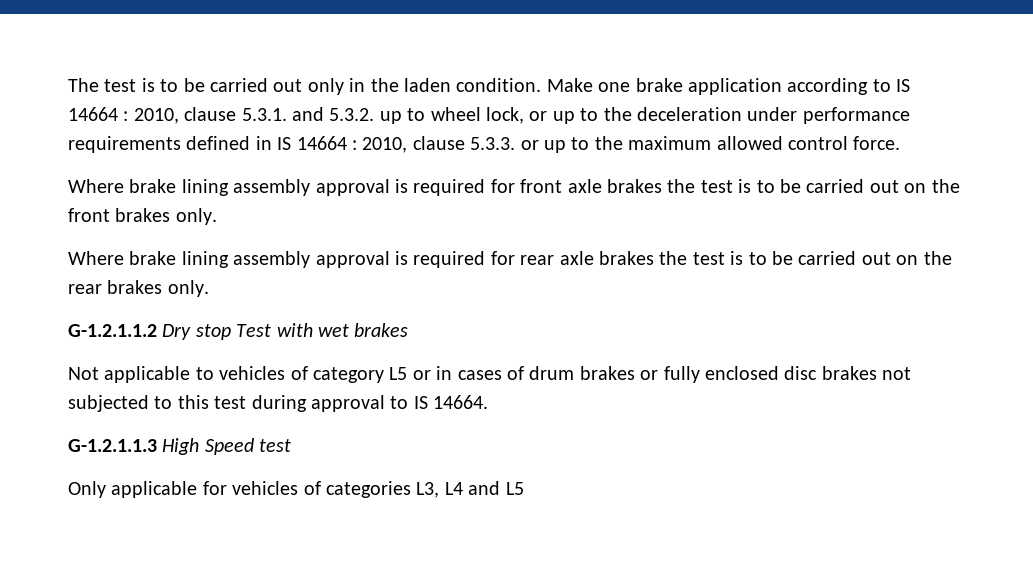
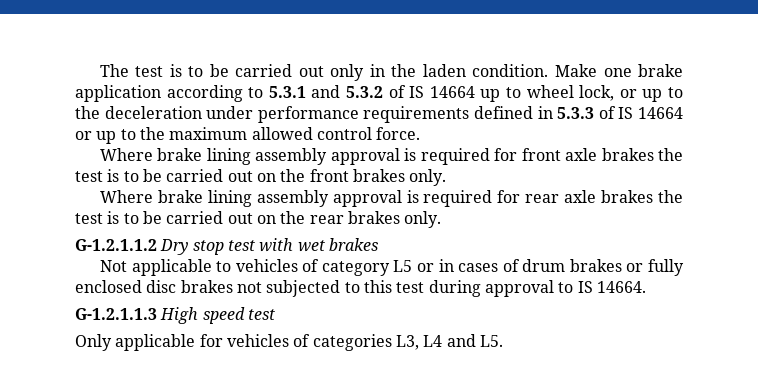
- Make one brake application according to IS 14664 : 2010, clause 5.3.1. and 5.3.2. up to wheel lock, or up to the deceleration under performance requirements defined in IS 14664 : 2010, clause 5.3.3. or up to the maximum allowed control force.
+ Make one brake application according to 5.3.1 and 5.3.2 of IS 14664 up to wheel lock, or up to the deceleration under performance requirements defined in 5.3.3 of IS 14664 or up to the maximum allowed control force.
- G-1.2.1.1.2 Dry stop Test with wet brakes
+ G-1.2.1.1.2 Dry stop test with wet brakes
- G-1.2.1.1.3 High Speed test
+ G-1.2.1.1.3 High speed test
- Only applicable for vehicles of categories L3, L4 and L5
+ Only applicable for vehicles of categories L3, L4 and L5.

